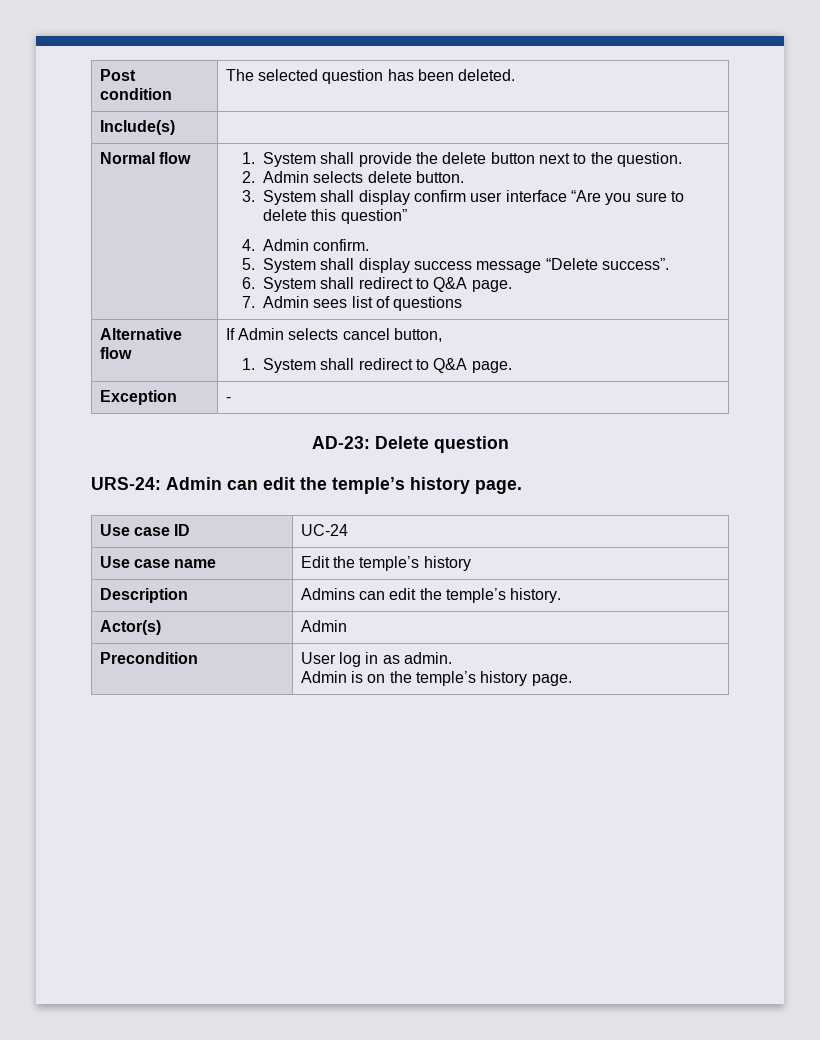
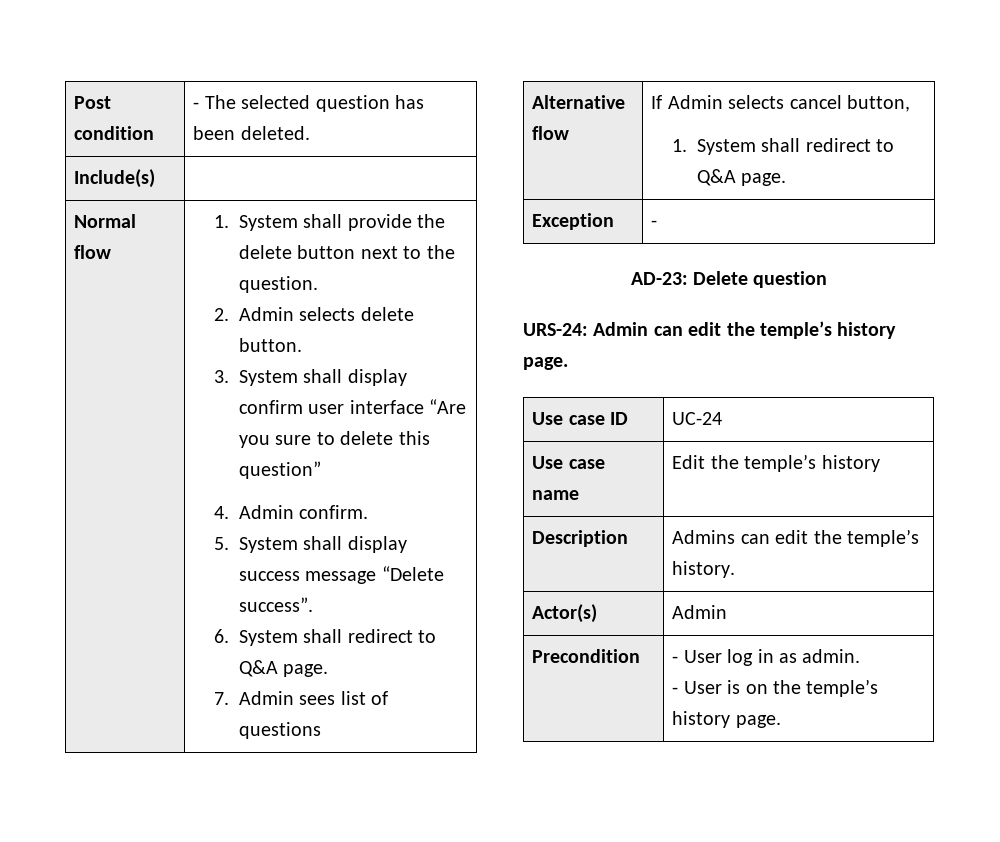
- Post condition | The selected question has been deleted.
+ Post condition | - The selected question has been deleted.
- Precondition | User log in as admin.
- Admin is on the temple’s history page.
+ Precondition | - User log in as admin.
+ - User is on the temple’s history page.

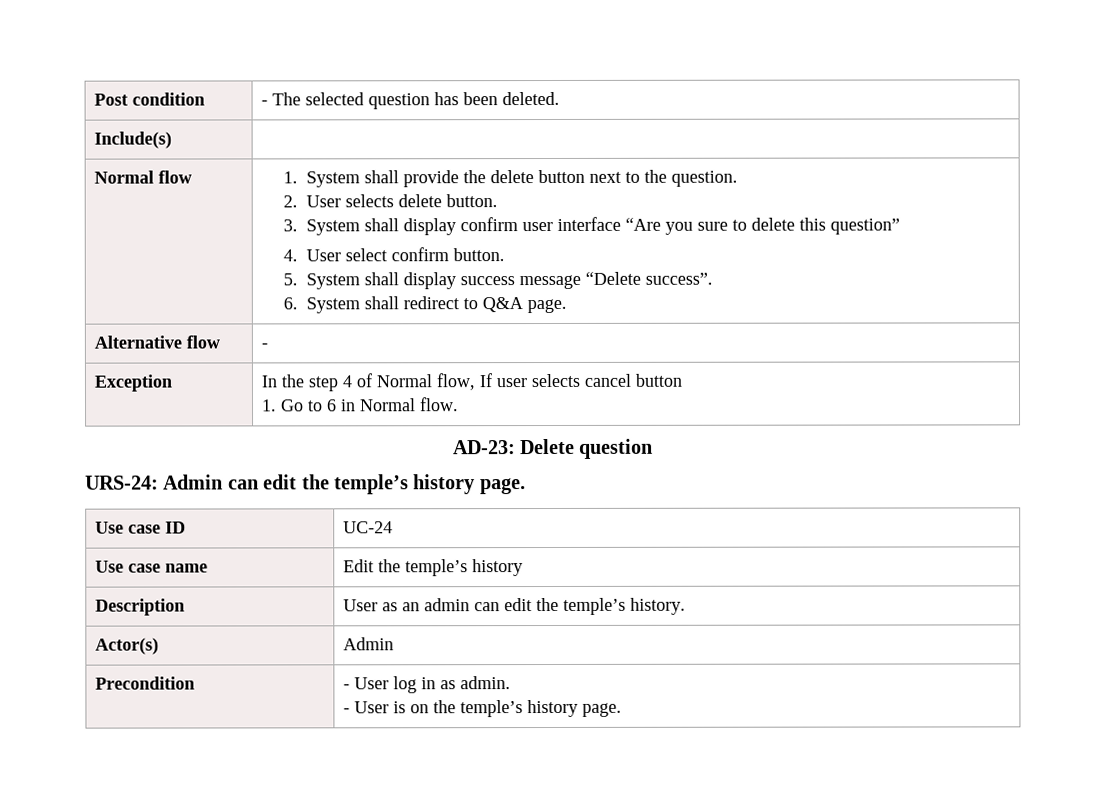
- 2. Admin selects delete button.
+ 2. User selects delete button.
- 4. Admin confirm.
+ 4. User select confirm button.
- 7. Admin sees list of questions
- Alternative flow | If Admin selects cancel button,
- 1. System shall redirect to Q&A page.
- Exception | -
+ Alternative flow | -
+ Exception | In the step 4 of Normal flow, If user selects cancel button
+ 1. Go to 6 in Normal flow.
- Description | Admins can edit the temple’s history.
+ Description | User as an admin can edit the temple’s history.

